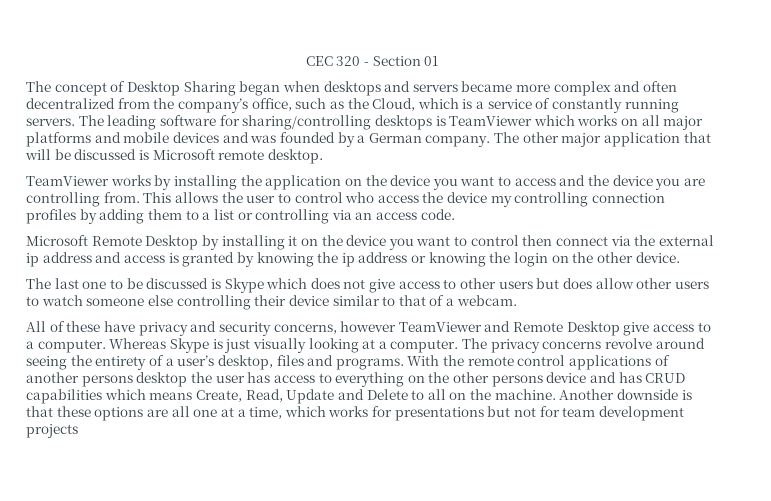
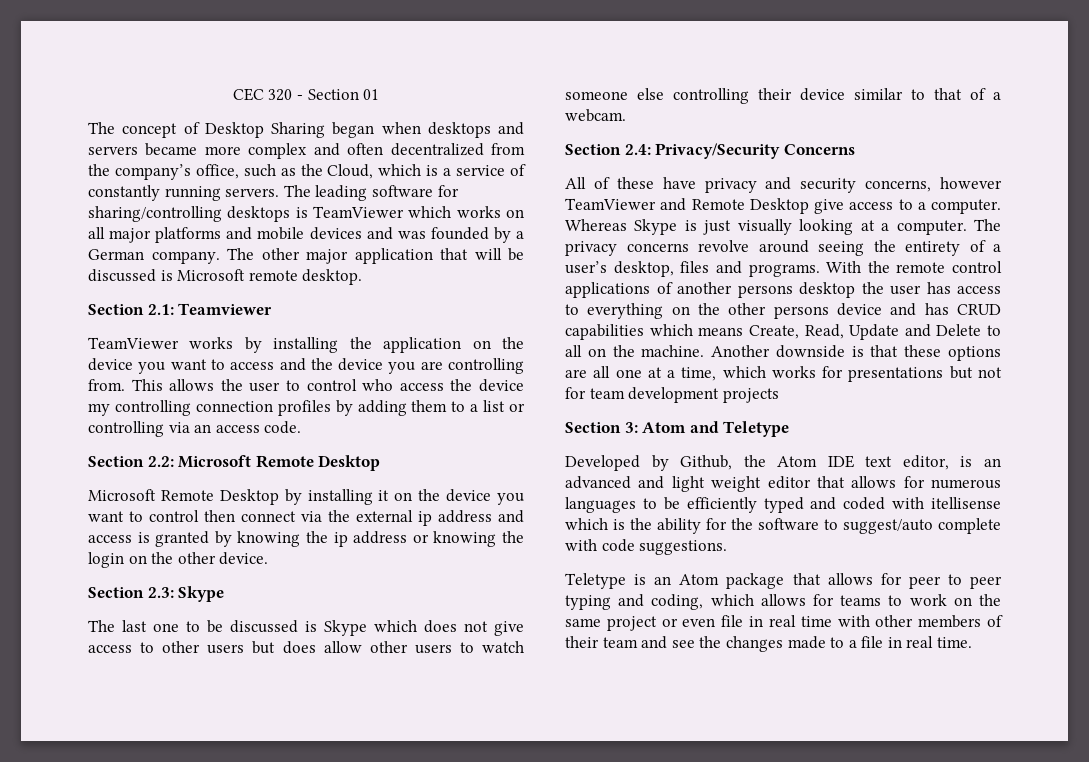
+ Section 2.1: Teamviewer
+ Section 2.2: Microsoft Remote Desktop
+ Section 2.3: Skype
+ Section 2.4: Privacy/Security Concerns
+ Section 3: Atom and Teletype
+ Developed by Github, the Atom IDE text editor, is an advanced and light weight editor that allows for numerous languages to be efficiently typed and coded with itellisense which is the ability for the software to suggest/auto complete with code suggestions.
+ Teletype is an Atom package that allows for peer to peer typing and coding, which allows for teams to work on the same project or even file in real time with other members of their team and see the changes made to a file in real time.

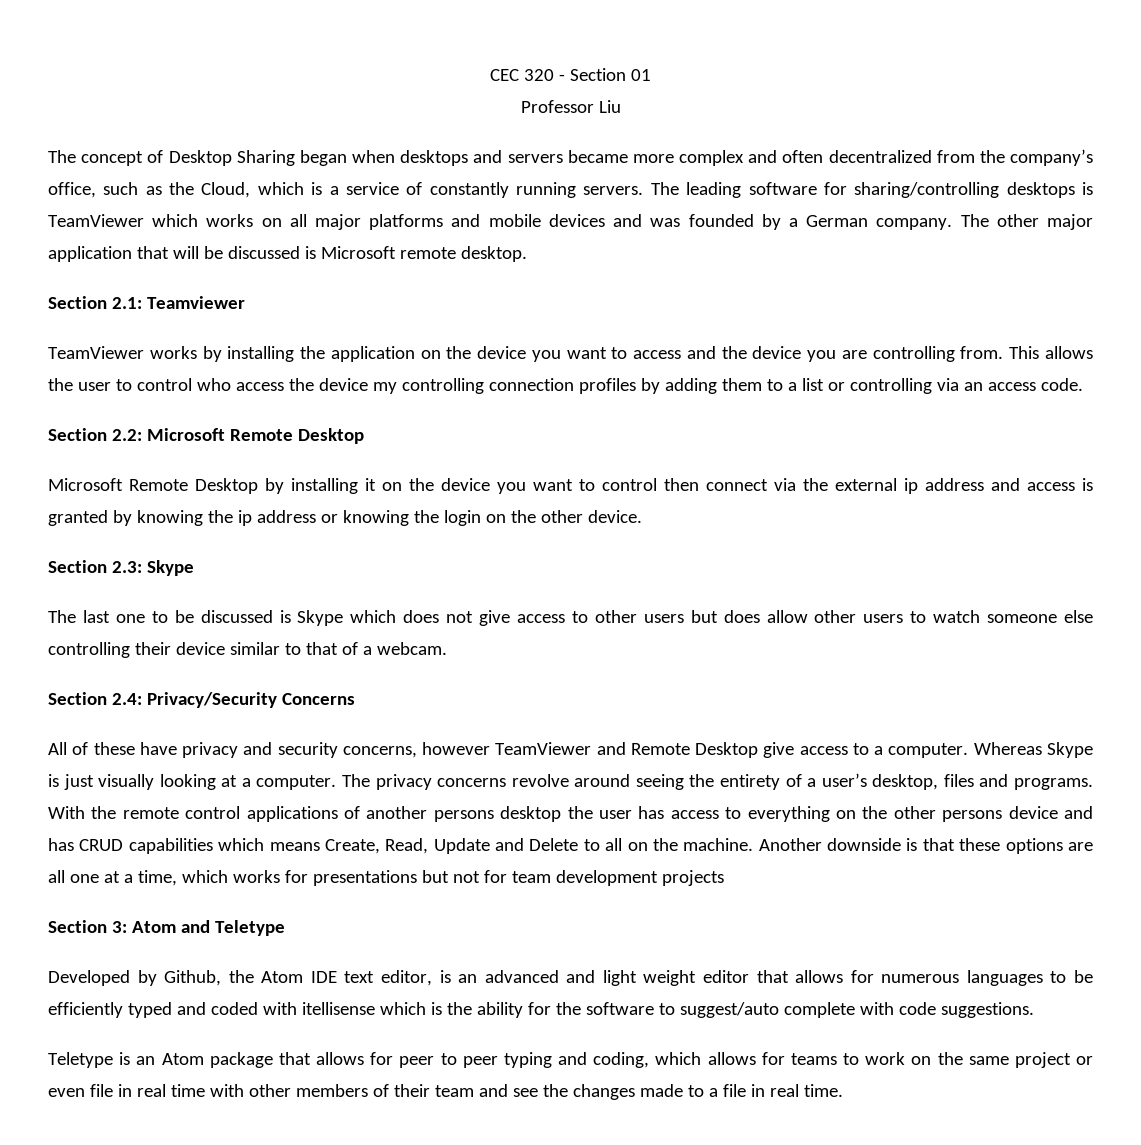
+ Professor Liu

